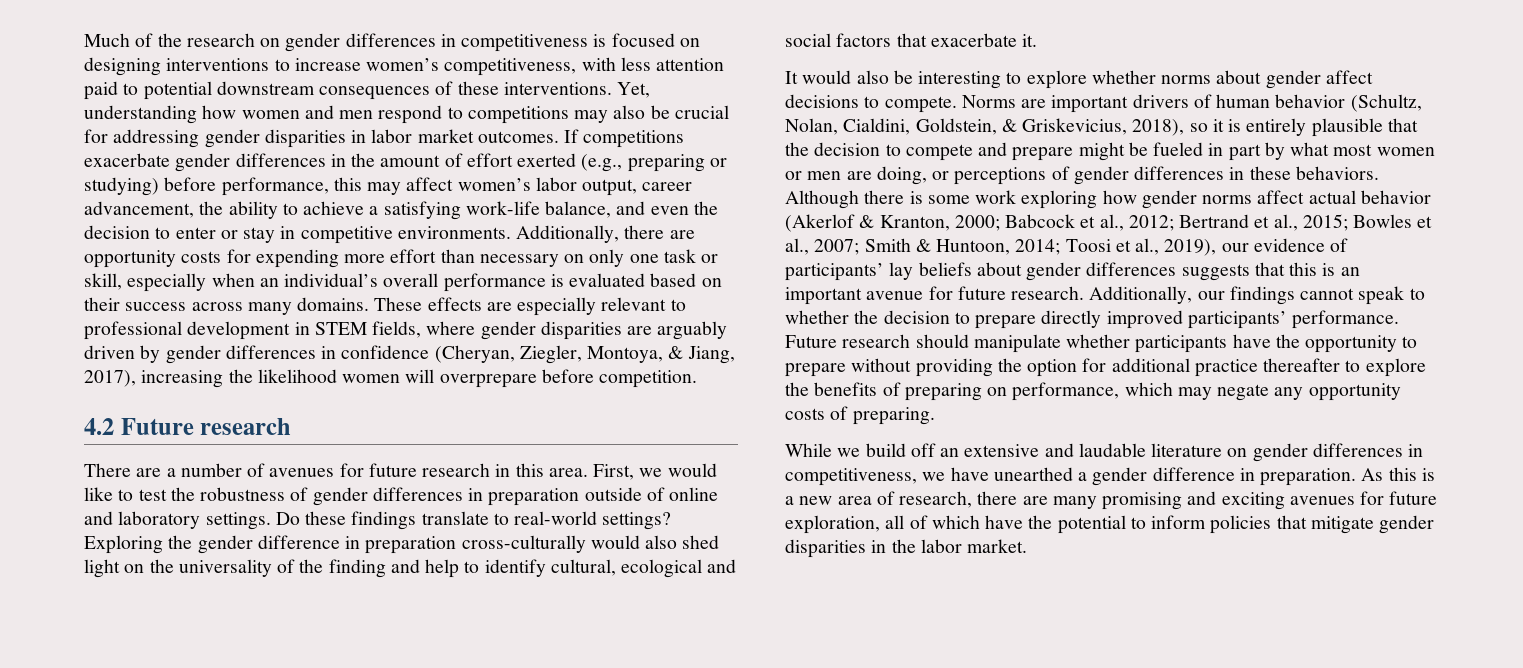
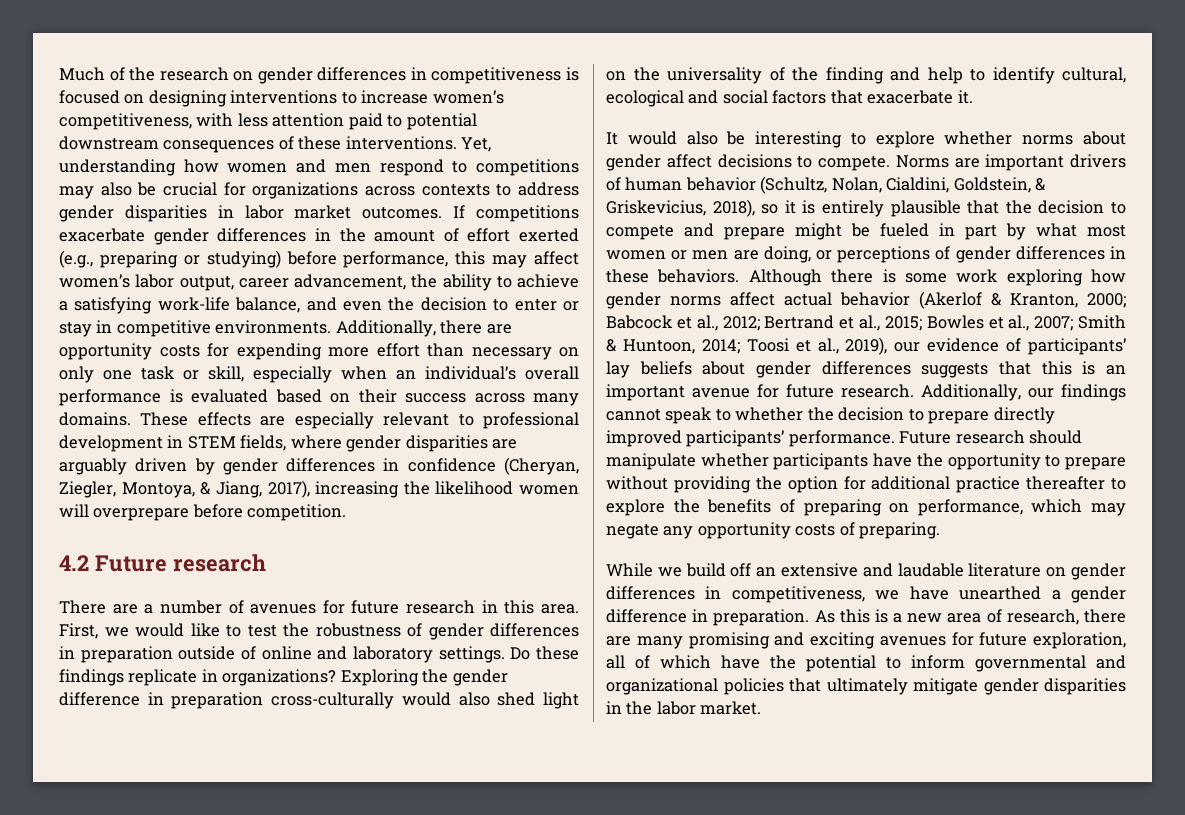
- Yet, understanding how women and men respond to competitions may also be crucial for addressing gender disparities in labor market outcomes.
+ Yet, understanding how women and men respond to competitions may also be crucial for organizations across contexts to address gender disparities in labor market outcomes.
- Do these findings translate to real-world settings?
+ Do these findings replicate in organizations?
- As this is a new area of research, there are many promising and exciting avenues for future exploration, all of which have the potential to inform policies that mitigate gender disparities in the labor market.
+ As this is a new area of research, there are many promising and exciting avenues for future exploration, all of which have the potential to inform governmental and organizational policies that ultimately mitigate gender disparities in the labor market.

